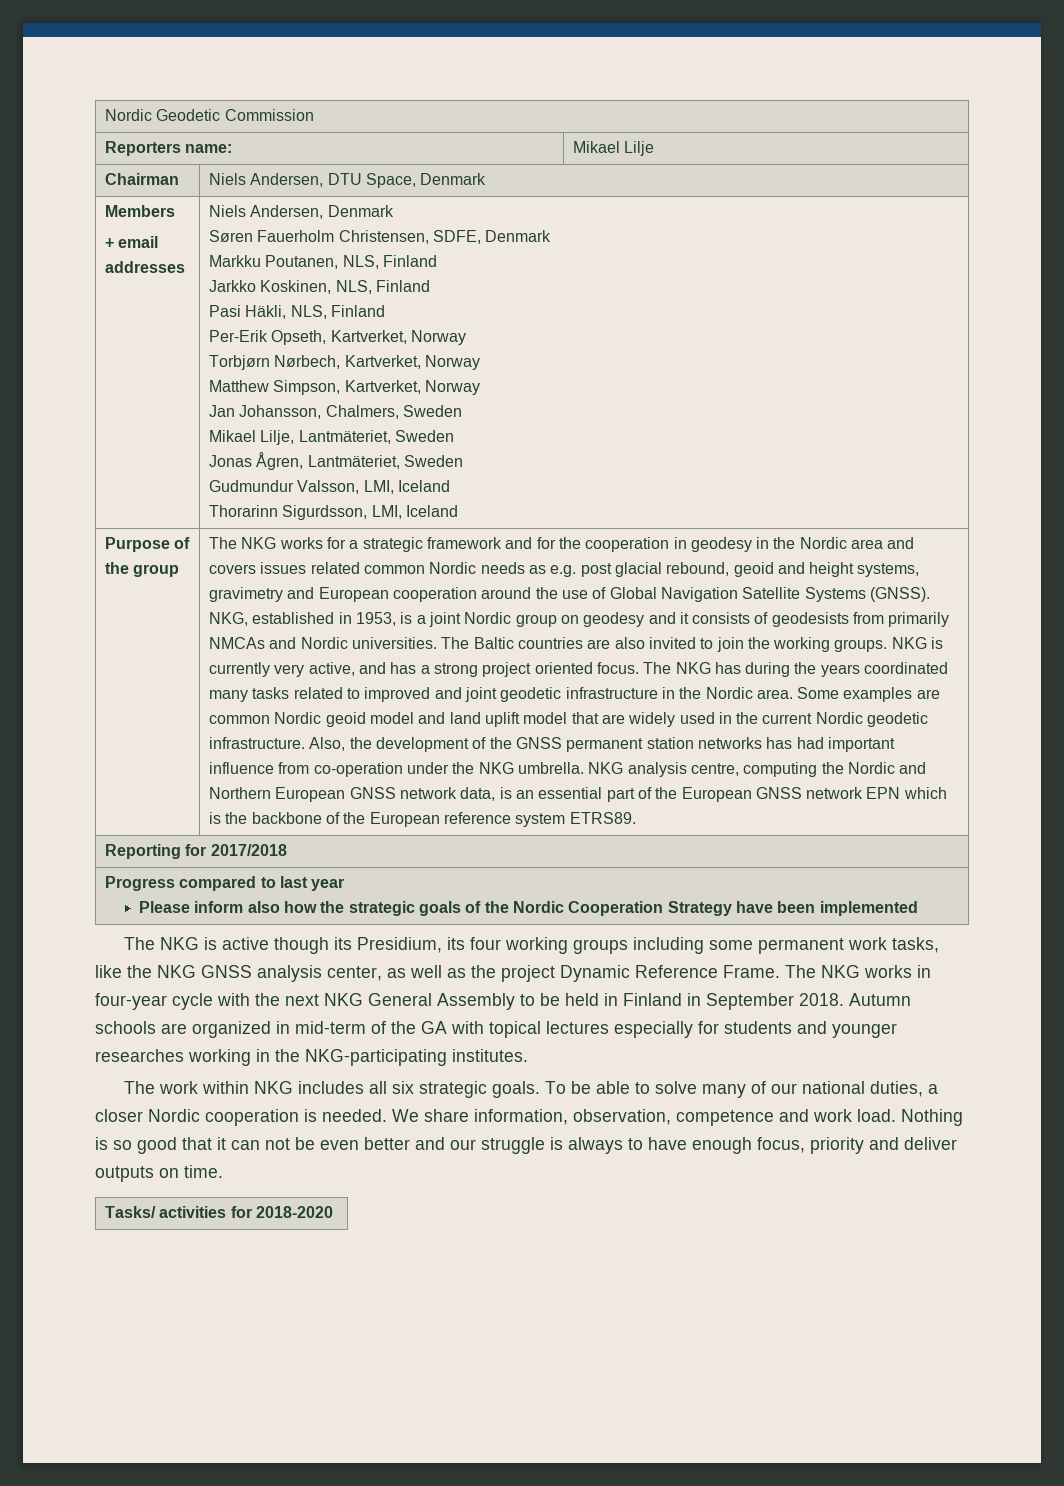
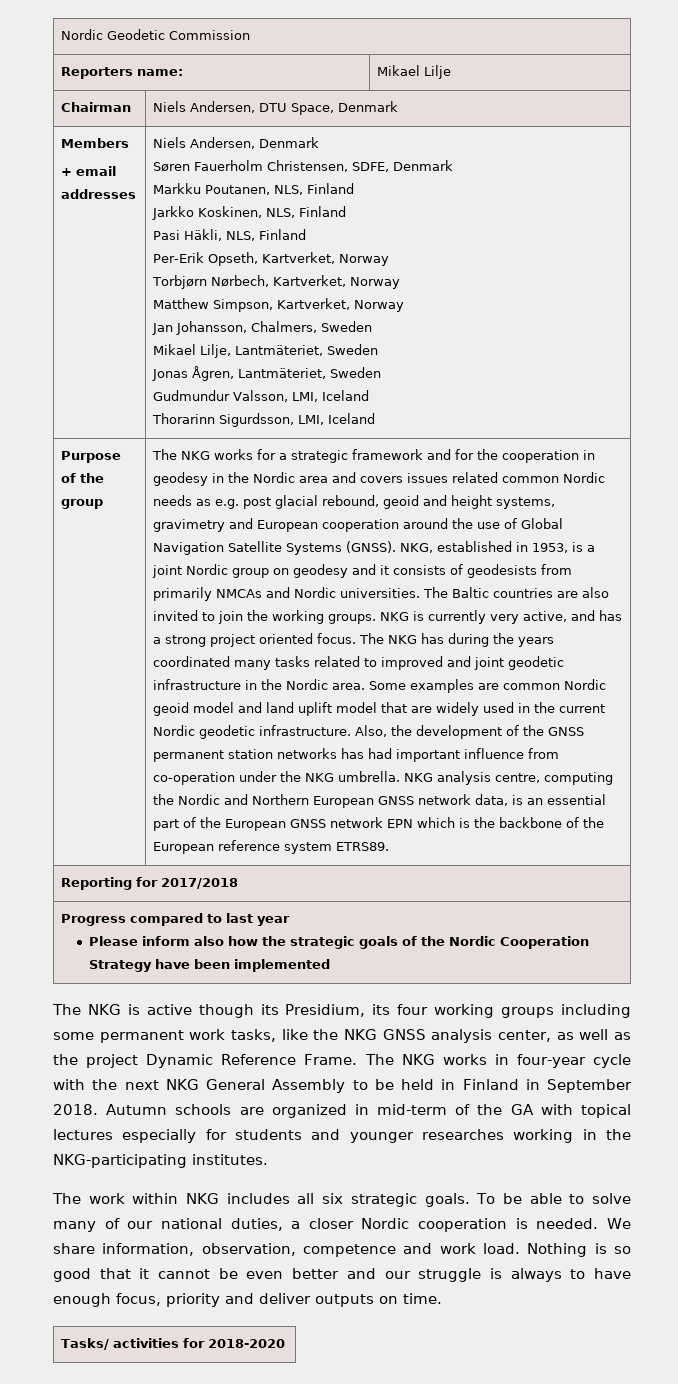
- Nothing is so good that it can not be even better and our struggle is always to have enough focus, priority and deliver outputs on time.
+ Nothing is so good that it cannot be even better and our struggle is always to have enough focus, priority and deliver outputs on time.

